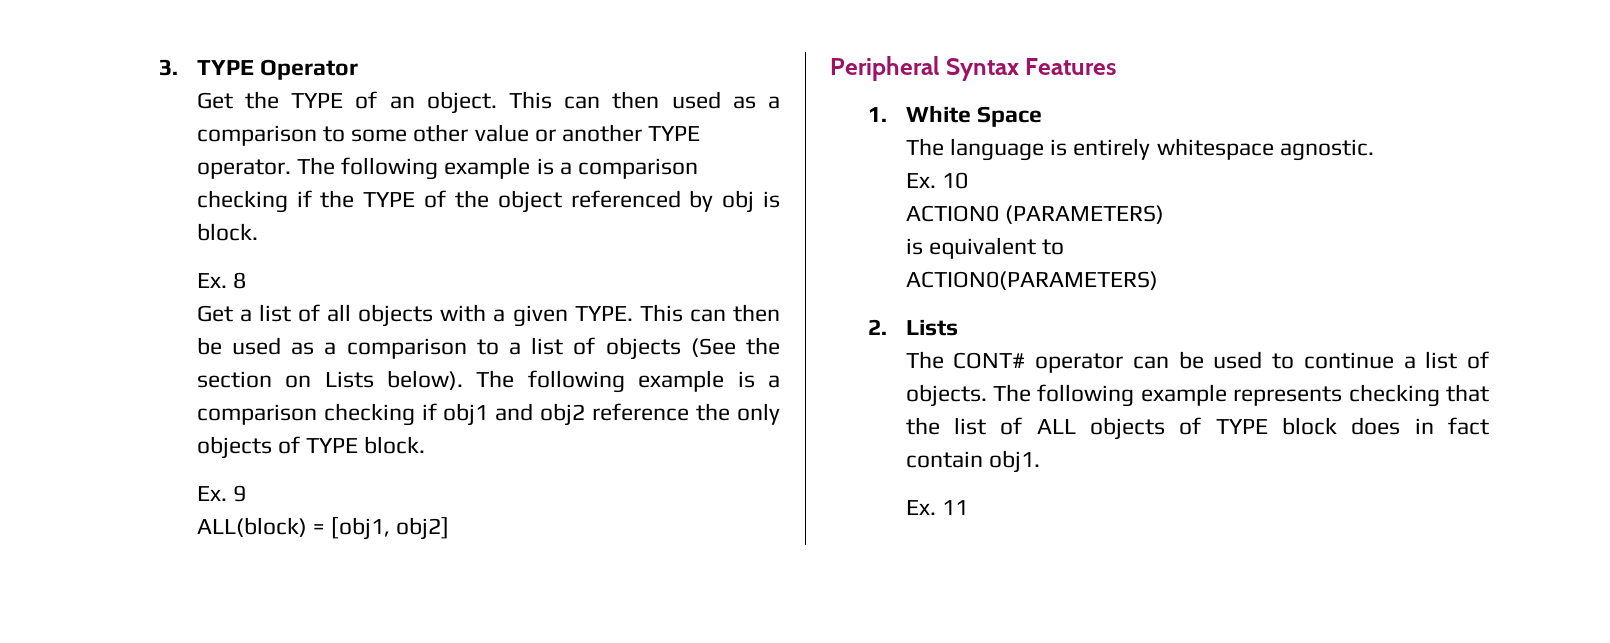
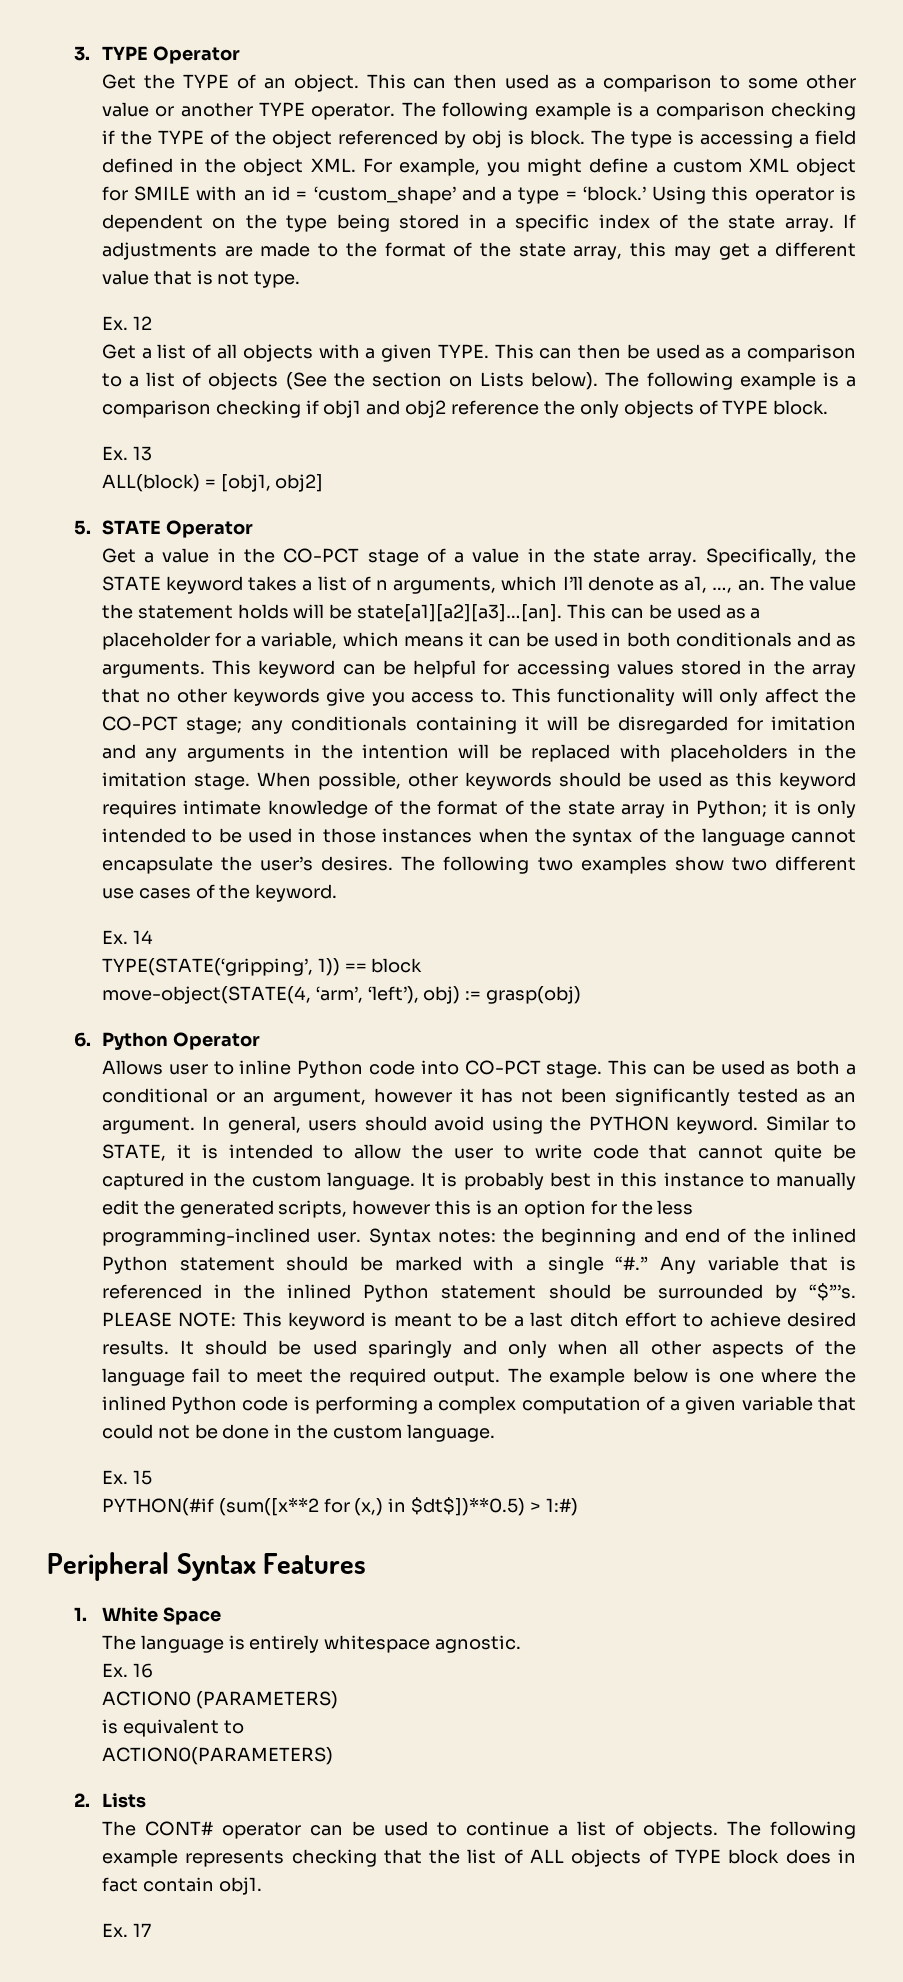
- The following example is a comparison checking if the TYPE of the object referenced by obj is block.
- Ex. 8
+ The following example is a comparison checking if the TYPE of the object referenced by obj is block. The type is accessing a field defined in the object XML. For example, you might define a custom XML object for SMILE with an id = ‘custom_shape’ and a type = ‘block.’ Using this operator is dependent on the type being stored in a specific index of the state array. If adjustments are made to the format of the state array, this may get a different value that is not type.
+ Ex. 12
- Ex. 9
+ Ex. 13
+ 5. STATE Operator
+ Get a value in the CO-PCT stage of a value in the state array. Specifically, the STATE keyword takes a list of n arguments, which I’ll denote as a1, …, an. The value the statement holds will be state[a1][a2][a3]…[an]. This can be used as a placeholder for a variable, which means it can be used in both conditionals and as arguments. This keyword can be helpful for accessing values stored in the array that no other keywords give you access to. This functionality will only affect the CO-PCT stage; any conditionals containing it will be disregarded for imitation and any arguments in the intention will be replaced with placeholders in the imitation stage. When possible, other keywords should be used as this keyword requires intimate knowledge of the format of the state array in Python; it is only intended to be used in those instances when the syntax of the language cannot encapsulate the user’s desires. The following two examples show two different use cases of the keyword.
+ Ex. 14
+ TYPE(STATE(‘gripping’, 1)) == block
+ move-object(STATE(4, ‘arm’, ‘left’), obj) := grasp(obj)
+ 6. Python Operator
+ Allows user to inline Python code into CO-PCT stage. This can be used as both a conditional or an argument, however it has not been significantly tested as an argument. In general, users should avoid using the PYTHON keyword. Similar to STATE, it is intended to allow the user to write code that cannot quite be captured in the custom language. It is probably best in this instance to manually edit the generated scripts, however this is an option for the less programming-inclined user. Syntax notes: the beginning and end of the inlined Python statement should be marked with a single “#.” Any variable that is referenced in the inlined Python statement should be surrounded by “$”’s. PLEASE NOTE: This keyword is meant to be a last ditch effort to achieve desired results. It should be used sparingly and only when all other aspects of the language fail to meet the required output. The example below is one where the inlined Python code is performing a complex computation of a given variable that could not be done in the custom language.
+ Ex. 15
+ PYTHON(#if (sum([x**2 for (x,) in $dt$])**0.5) > 1:#)
- Ex. 10
+ Ex. 16
- Ex. 11
+ Ex. 17

